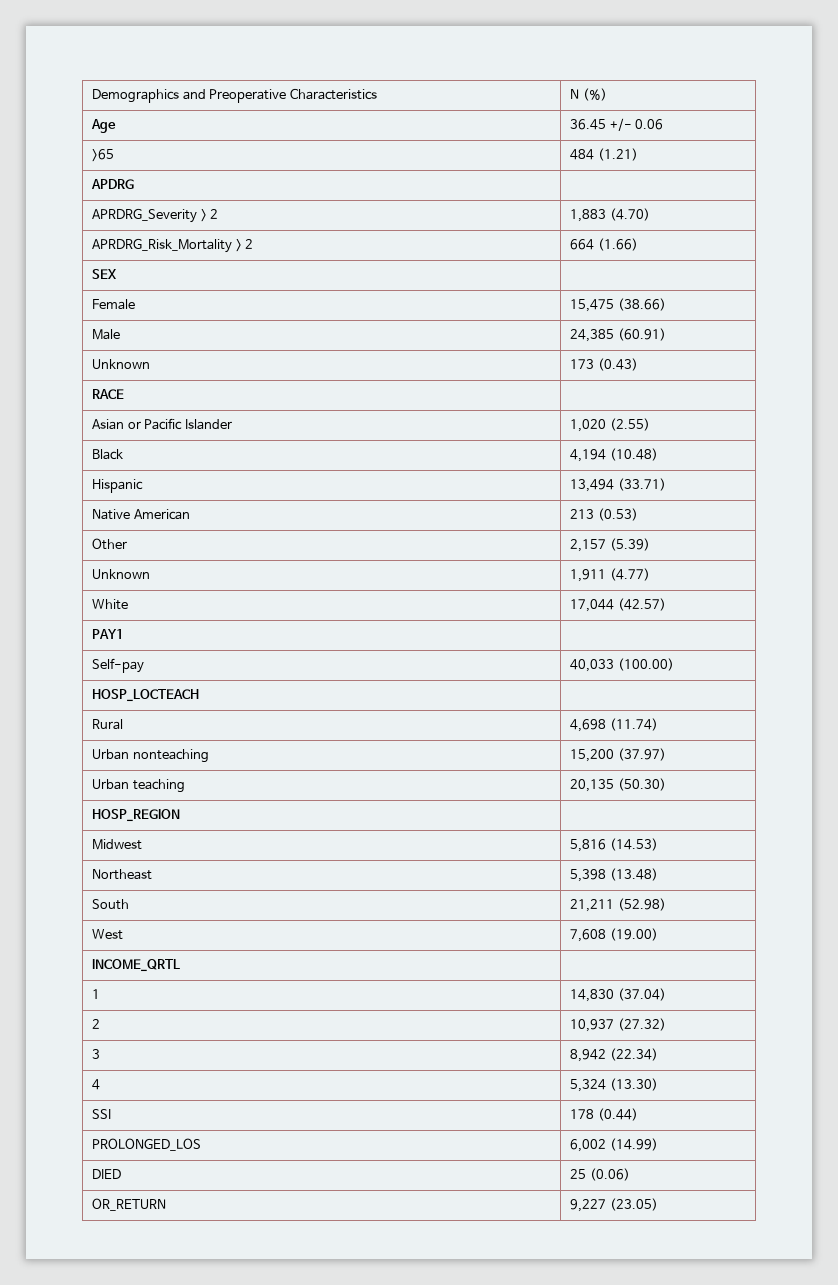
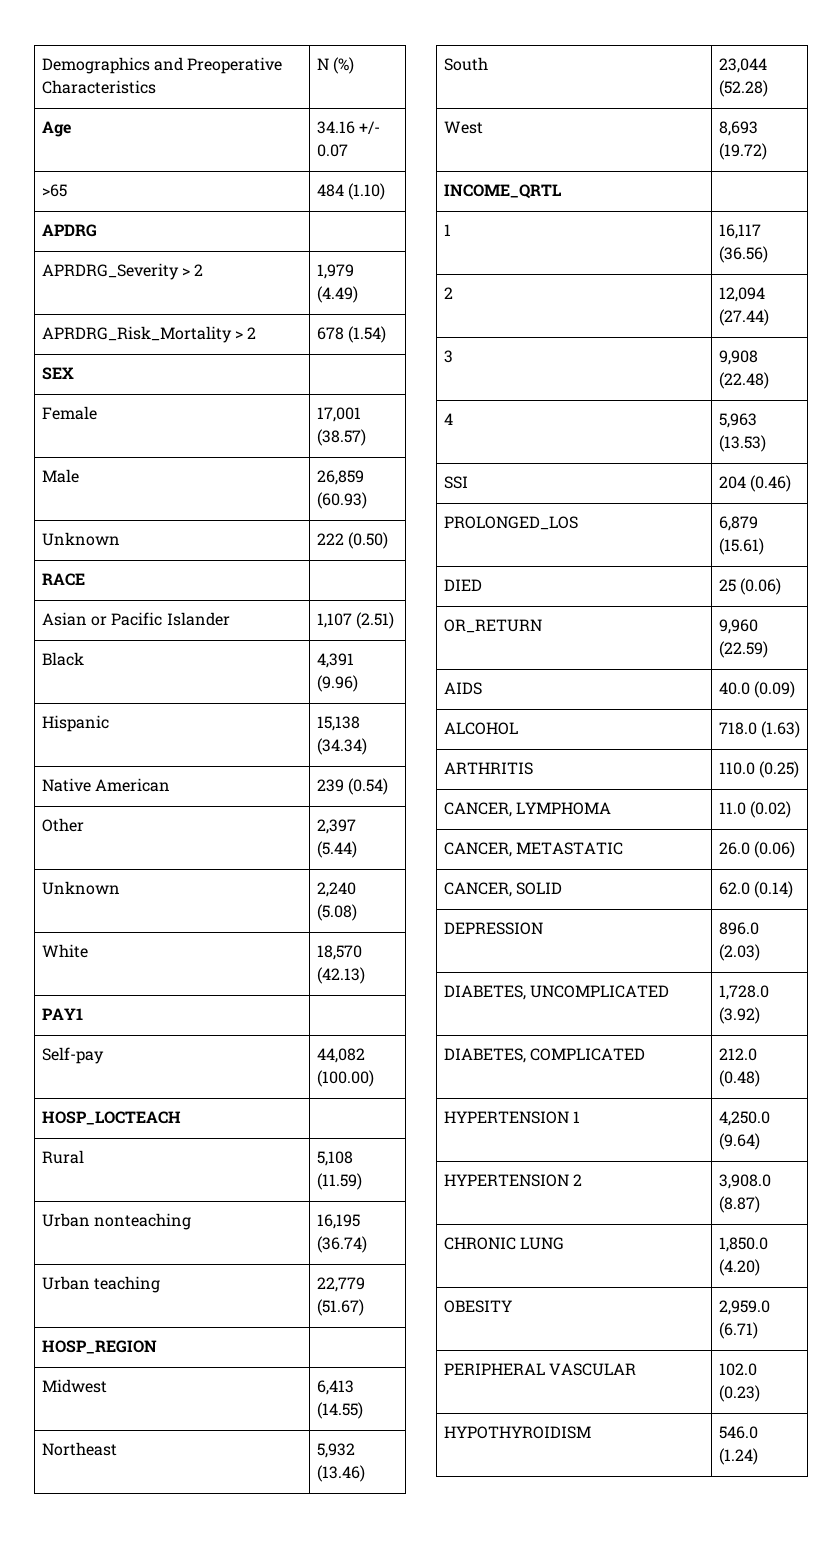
- Age | 36.45 +/- 0.06
+ Age | 34.16 +/- 0.07
- >65 | 484 (1.21)
+ >65 | 484 (1.10)
- APRDRG_Severity > 2 | 1,883 (4.70)
+ APRDRG_Severity > 2 | 1,979 (4.49)
- APRDRG_Risk_Mortality > 2 | 664 (1.66)
+ APRDRG_Risk_Mortality > 2 | 678 (1.54)
- Female | 15,475 (38.66)
+ Female | 17,001 (38.57)
- Male | 24,385 (60.91)
- Unknown | 173 (0.43)
+ Male | 26,859 (60.93)
+ Unknown | 222 (0.50)
- Asian or Pacific Islander | 1,020 (2.55)
+ Asian or Pacific Islander | 1,107 (2.51)
- Black | 4,194 (10.48)
+ Black | 4,391 (9.96)
- Hispanic | 13,494 (33.71)
+ Hispanic | 15,138 (34.34)
- Native American | 213 (0.53)
+ Native American | 239 (0.54)
- Other | 2,157 (5.39)
- Unknown | 1,911 (4.77)
+ Other | 2,397 (5.44)
+ Unknown | 2,240 (5.08)
- White | 17,044 (42.57)
+ White | 18,570 (42.13)
- Self-pay | 40,033 (100.00)
+ Self-pay | 44,082 (100.00)
- Rural | 4,698 (11.74)
+ Rural | 5,108 (11.59)
- Urban nonteaching | 15,200 (37.97)
+ Urban nonteaching | 16,195 (36.74)
- Urban teaching | 20,135 (50.30)
+ Urban teaching | 22,779 (51.67)
- Midwest | 5,816 (14.53)
+ Midwest | 6,413 (14.55)
- Northeast | 5,398 (13.48)
+ Northeast | 5,932 (13.46)
- South | 21,211 (52.98)
+ South | 23,044 (52.28)
- West | 7,608 (19.00)
+ West | 8,693 (19.72)
- 1 | 14,830 (37.04)
- 2 | 10,937 (27.32)
+ 1 | 16,117 (36.56)
+ 2 | 12,094 (27.44)
- 3 | 8,942 (22.34)
+ 3 | 9,908 (22.48)
- 4 | 5,324 (13.30)
+ 4 | 5,963 (13.53)
- SSI | 178 (0.44)
+ SSI | 204 (0.46)
- PROLONGED_LOS | 6,002 (14.99)
+ PROLONGED_LOS | 6,879 (15.61)
- OR_RETURN | 9,227 (23.05)
+ OR_RETURN | 9,960 (22.59)
+ AIDS | 40.0 (0.09)
+ ALCOHOL | 718.0 (1.63)
+ ARTHRITIS | 110.0 (0.25)
+ CANCER, LYMPHOMA | 11.0 (0.02)
+ CANCER, METASTATIC | 26.0 (0.06)
+ CANCER, SOLID | 62.0 (0.14)
+ DEPRESSION | 896.0 (2.03)
+ DIABETES, UNCOMPLICATED | 1,728.0 (3.92)
+ DIABETES, COMPLICATED | 212.0 (0.48)
+ HYPERTENSION 1 | 4,250.0 (9.64)
+ HYPERTENSION 2 | 3,908.0 (8.87)
+ CHRONIC LUNG | 1,850.0 (4.20)
+ OBESITY | 2,959.0 (6.71)
+ PERIPHERAL VASCULAR | 102.0 (0.23)
+ HYPOTHYROIDISM | 546.0 (1.24)

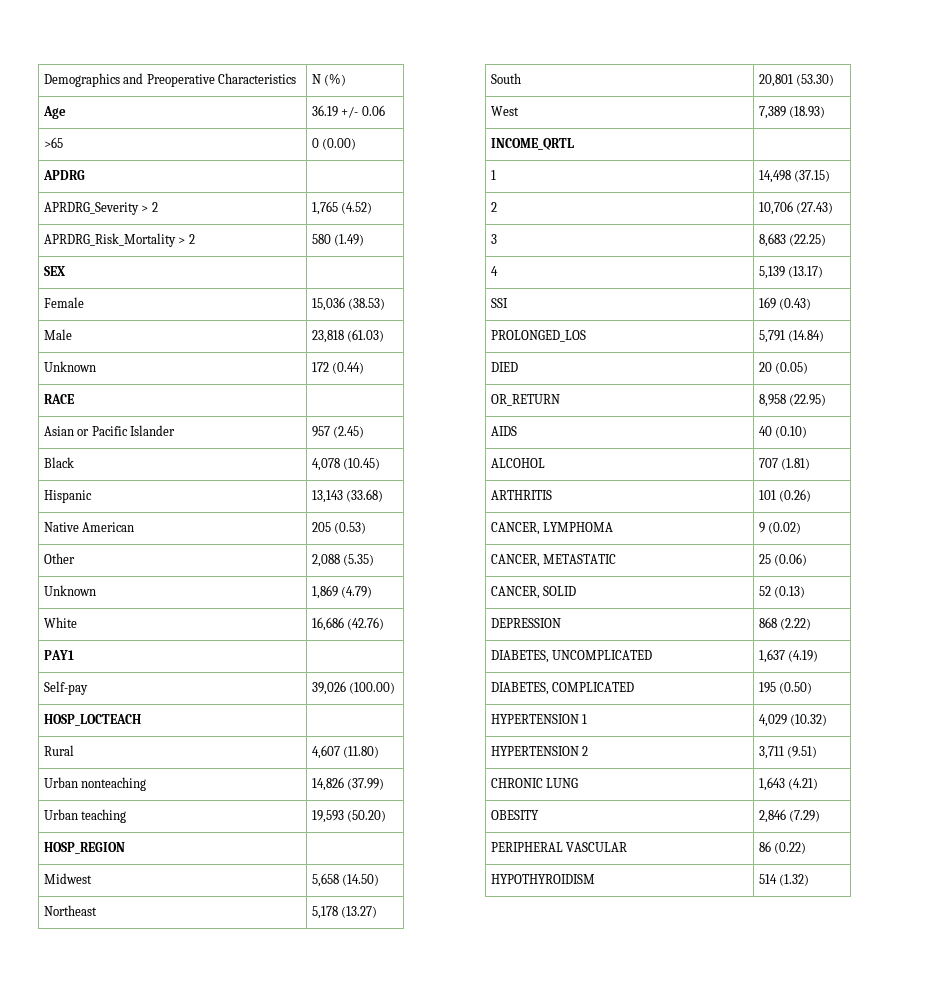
- Age | 34.16 +/- 0.07
+ Age | 36.19 +/- 0.06
- >65 | 484 (1.10)
+ >65 | 0 (0.00)
- APRDRG_Severity > 2 | 1,979 (4.49)
+ APRDRG_Severity > 2 | 1,765 (4.52)
- APRDRG_Risk_Mortality > 2 | 678 (1.54)
+ APRDRG_Risk_Mortality > 2 | 580 (1.49)
- Female | 17,001 (38.57)
+ Female | 15,036 (38.53)
- Male | 26,859 (60.93)
- Unknown | 222 (0.50)
+ Male | 23,818 (61.03)
+ Unknown | 172 (0.44)
- Asian or Pacific Islander | 1,107 (2.51)
+ Asian or Pacific Islander | 957 (2.45)
- Black | 4,391 (9.96)
+ Black | 4,078 (10.45)
- Hispanic | 15,138 (34.34)
+ Hispanic | 13,143 (33.68)
- Native American | 239 (0.54)
+ Native American | 205 (0.53)
- Other | 2,397 (5.44)
- Unknown | 2,240 (5.08)
+ Other | 2,088 (5.35)
+ Unknown | 1,869 (4.79)
- White | 18,570 (42.13)
+ White | 16,686 (42.76)
- Self-pay | 44,082 (100.00)
+ Self-pay | 39,026 (100.00)
- Rural | 5,108 (11.59)
+ Rural | 4,607 (11.80)
- Urban nonteaching | 16,195 (36.74)
+ Urban nonteaching | 14,826 (37.99)
- Urban teaching | 22,779 (51.67)
+ Urban teaching | 19,593 (50.20)
- Midwest | 6,413 (14.55)
+ Midwest | 5,658 (14.50)
- Northeast | 5,932 (13.46)
+ Northeast | 5,178 (13.27)
- South | 23,044 (52.28)
+ South | 20,801 (53.30)
- West | 8,693 (19.72)
+ West | 7,389 (18.93)
- 1 | 16,117 (36.56)
- 2 | 12,094 (27.44)
+ 1 | 14,498 (37.15)
+ 2 | 10,706 (27.43)
- 3 | 9,908 (22.48)
+ 3 | 8,683 (22.25)
- 4 | 5,963 (13.53)
+ 4 | 5,139 (13.17)
- SSI | 204 (0.46)
+ SSI | 169 (0.43)
- PROLONGED_LOS | 6,879 (15.61)
+ PROLONGED_LOS | 5,791 (14.84)
- DIED | 25 (0.06)
+ DIED | 20 (0.05)
- OR_RETURN | 9,960 (22.59)
+ OR_RETURN | 8,958 (22.95)
- AIDS | 40.0 (0.09)
+ AIDS | 40 (0.10)
- ALCOHOL | 718.0 (1.63)
+ ALCOHOL | 707 (1.81)
- ARTHRITIS | 110.0 (0.25)
+ ARTHRITIS | 101 (0.26)
- CANCER, LYMPHOMA | 11.0 (0.02)
+ CANCER, LYMPHOMA | 9 (0.02)
- CANCER, METASTATIC | 26.0 (0.06)
+ CANCER, METASTATIC | 25 (0.06)
- CANCER, SOLID | 62.0 (0.14)
+ CANCER, SOLID | 52 (0.13)
- DEPRESSION | 896.0 (2.03)
+ DEPRESSION | 868 (2.22)
- DIABETES, UNCOMPLICATED | 1,728.0 (3.92)
+ DIABETES, UNCOMPLICATED | 1,637 (4.19)
- DIABETES, COMPLICATED | 212.0 (0.48)
+ DIABETES, COMPLICATED | 195 (0.50)
- HYPERTENSION 1 | 4,250.0 (9.64)
+ HYPERTENSION 1 | 4,029 (10.32)
- HYPERTENSION 2 | 3,908.0 (8.87)
+ HYPERTENSION 2 | 3,711 (9.51)
- CHRONIC LUNG | 1,850.0 (4.20)
+ CHRONIC LUNG | 1,643 (4.21)
- OBESITY | 2,959.0 (6.71)
+ OBESITY | 2,846 (7.29)
- PERIPHERAL VASCULAR | 102.0 (0.23)
+ PERIPHERAL VASCULAR | 86 (0.22)
- HYPOTHYROIDISM | 546.0 (1.24)
+ HYPOTHYROIDISM | 514 (1.32)

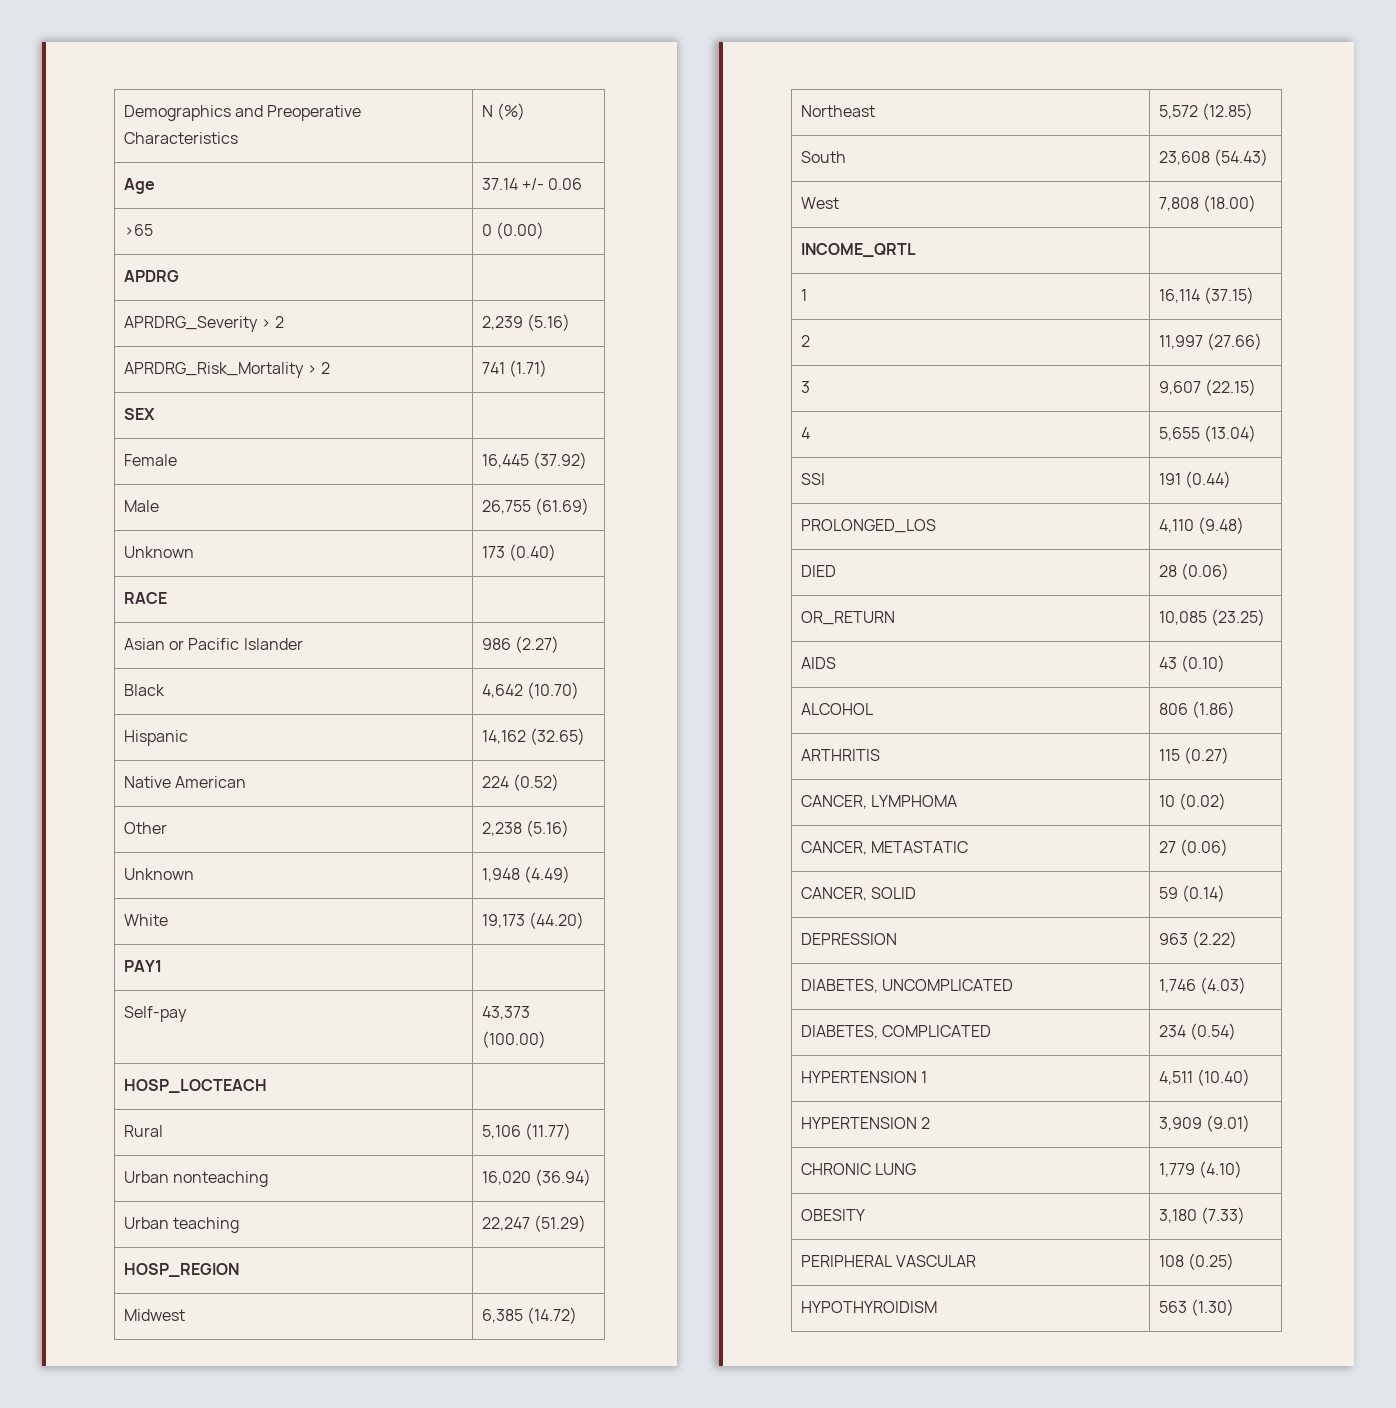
- Age | 36.19 +/- 0.06
+ Age | 37.14 +/- 0.06
- APRDRG_Severity > 2 | 1,765 (4.52)
+ APRDRG_Severity > 2 | 2,239 (5.16)
- APRDRG_Risk_Mortality > 2 | 580 (1.49)
+ APRDRG_Risk_Mortality > 2 | 741 (1.71)
- Female | 15,036 (38.53)
+ Female | 16,445 (37.92)
- Male | 23,818 (61.03)
- Unknown | 172 (0.44)
+ Male | 26,755 (61.69)
+ Unknown | 173 (0.40)
- Asian or Pacific Islander | 957 (2.45)
+ Asian or Pacific Islander | 986 (2.27)
- Black | 4,078 (10.45)
+ Black | 4,642 (10.70)
- Hispanic | 13,143 (33.68)
+ Hispanic | 14,162 (32.65)
- Native American | 205 (0.53)
+ Native American | 224 (0.52)
- Other | 2,088 (5.35)
- Unknown | 1,869 (4.79)
+ Other | 2,238 (5.16)
+ Unknown | 1,948 (4.49)
- White | 16,686 (42.76)
+ White | 19,173 (44.20)
- Self-pay | 39,026 (100.00)
+ Self-pay | 43,373 (100.00)
- Rural | 4,607 (11.80)
+ Rural | 5,106 (11.77)
- Urban nonteaching | 14,826 (37.99)
+ Urban nonteaching | 16,020 (36.94)
- Urban teaching | 19,593 (50.20)
+ Urban teaching | 22,247 (51.29)
- Midwest | 5,658 (14.50)
+ Midwest | 6,385 (14.72)
- Northeast | 5,178 (13.27)
+ Northeast | 5,572 (12.85)
- South | 20,801 (53.30)
+ South | 23,608 (54.43)
- West | 7,389 (18.93)
+ West | 7,808 (18.00)
- 1 | 14,498 (37.15)
+ 1 | 16,114 (37.15)
- 2 | 10,706 (27.43)
+ 2 | 11,997 (27.66)
- 3 | 8,683 (22.25)
+ 3 | 9,607 (22.15)
- 4 | 5,139 (13.17)
+ 4 | 5,655 (13.04)
- SSI | 169 (0.43)
+ SSI | 191 (0.44)
- PROLONGED_LOS | 5,791 (14.84)
+ PROLONGED_LOS | 4,110 (9.48)
- DIED | 20 (0.05)
+ DIED | 28 (0.06)
- OR_RETURN | 8,958 (22.95)
+ OR_RETURN | 10,085 (23.25)
- AIDS | 40 (0.10)
+ AIDS | 43 (0.10)
- ALCOHOL | 707 (1.81)
+ ALCOHOL | 806 (1.86)
- ARTHRITIS | 101 (0.26)
+ ARTHRITIS | 115 (0.27)
- CANCER, LYMPHOMA | 9 (0.02)
+ CANCER, LYMPHOMA | 10 (0.02)
- CANCER, METASTATIC | 25 (0.06)
+ CANCER, METASTATIC | 27 (0.06)
- CANCER, SOLID | 52 (0.13)
+ CANCER, SOLID | 59 (0.14)
- DEPRESSION | 868 (2.22)
+ DEPRESSION | 963 (2.22)
- DIABETES, UNCOMPLICATED | 1,637 (4.19)
+ DIABETES, UNCOMPLICATED | 1,746 (4.03)
- DIABETES, COMPLICATED | 195 (0.50)
+ DIABETES, COMPLICATED | 234 (0.54)
- HYPERTENSION 1 | 4,029 (10.32)
+ HYPERTENSION 1 | 4,511 (10.40)
- HYPERTENSION 2 | 3,711 (9.51)
+ HYPERTENSION 2 | 3,909 (9.01)
- CHRONIC LUNG | 1,643 (4.21)
+ CHRONIC LUNG | 1,779 (4.10)
- OBESITY | 2,846 (7.29)
+ OBESITY | 3,180 (7.33)
- PERIPHERAL VASCULAR | 86 (0.22)
+ PERIPHERAL VASCULAR | 108 (0.25)
- HYPOTHYROIDISM | 514 (1.32)
+ HYPOTHYROIDISM | 563 (1.30)

